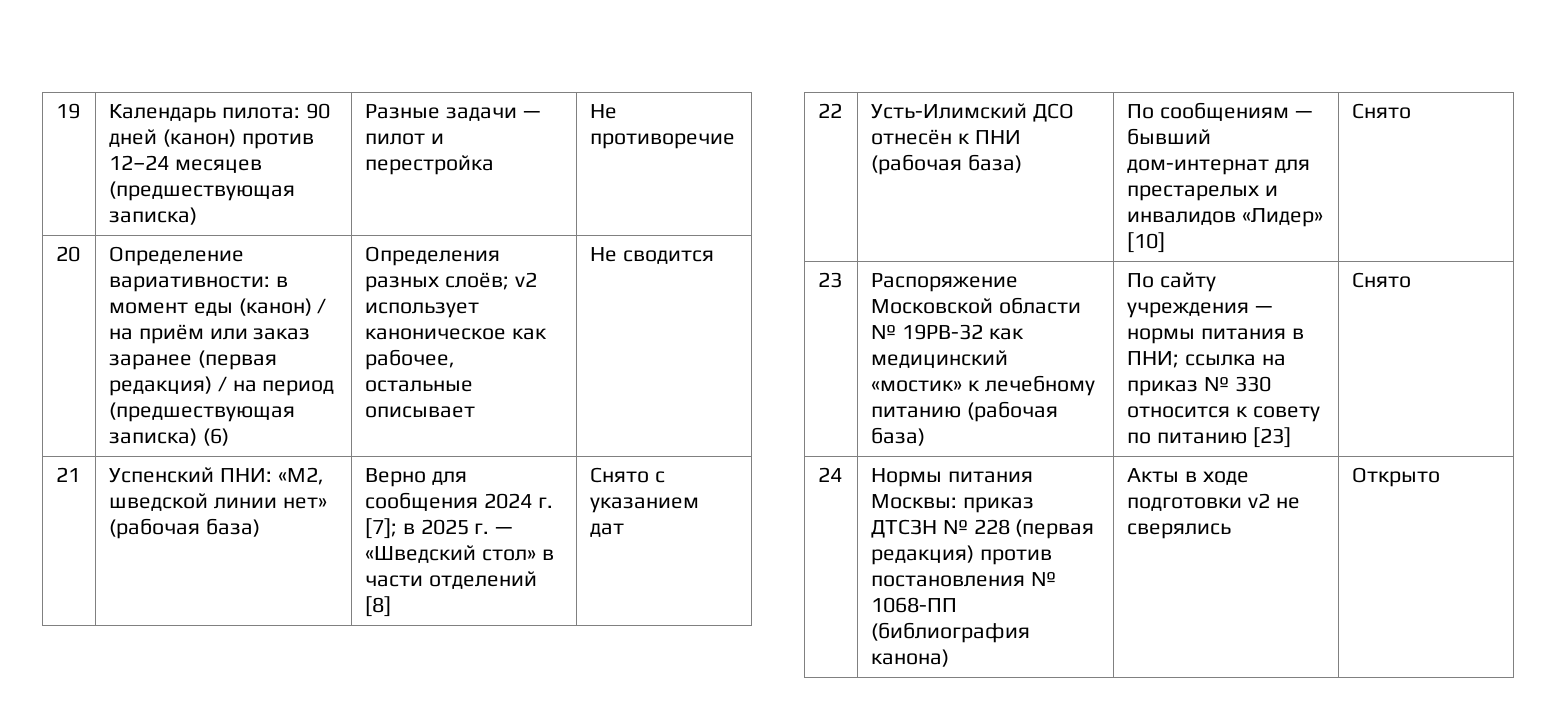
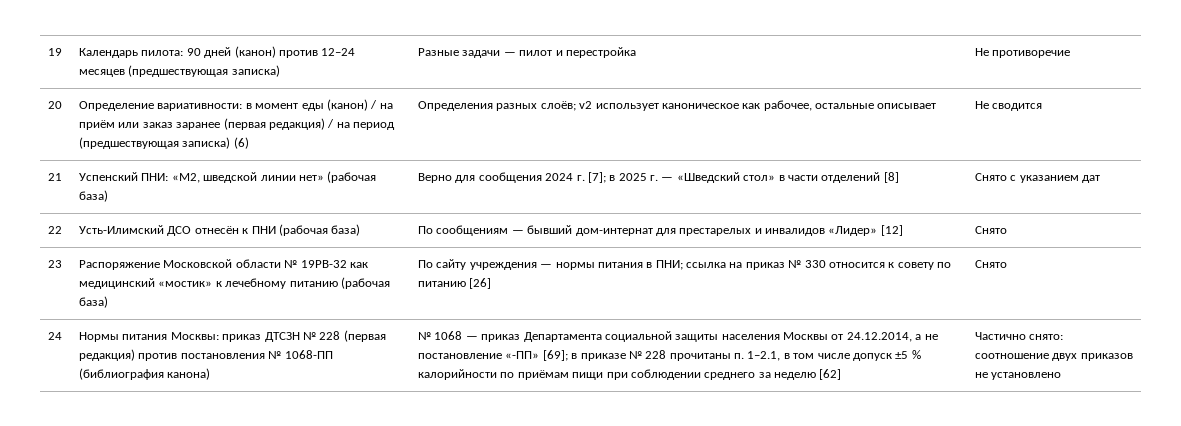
- 22 | Усть-Илимский ДСО отнесён к ПНИ (рабочая база) | По сообщениям — бывший дом-интернат для престарелых и инвалидов «Лидер» [10] | Снято
+ 22 | Усть-Илимский ДСО отнесён к ПНИ (рабочая база) | По сообщениям — бывший дом-интернат для престарелых и инвалидов «Лидер» [12] | Снято
- 23 | Распоряжение Московской области № 19РВ-32 как медицинский «мостик» к лечебному питанию (рабочая база) | По сайту учреждения — нормы питания в ПНИ; ссылка на приказ № 330 относится к совету по питанию [23] | Снято
+ 23 | Распоряжение Московской области № 19РВ-32 как медицинский «мостик» к лечебному питанию (рабочая база) | По сайту учреждения — нормы питания в ПНИ; ссылка на приказ № 330 относится к совету по питанию [26] | Снято
- Акты в ходе подготовки v2 не сверялись | Открыто
+ № 1068 — приказ Департамента социальной защиты населения Москвы от 24.12.2014, а не постановление «-ПП» [69]; в приказе № 228 прочитаны п. 1–2.1, в том числе допуск ±5 % калорийности по приёмам пищи при соблюдении среднего за неделю [62] | Частично снято: соотношение двух приказов не установлено

